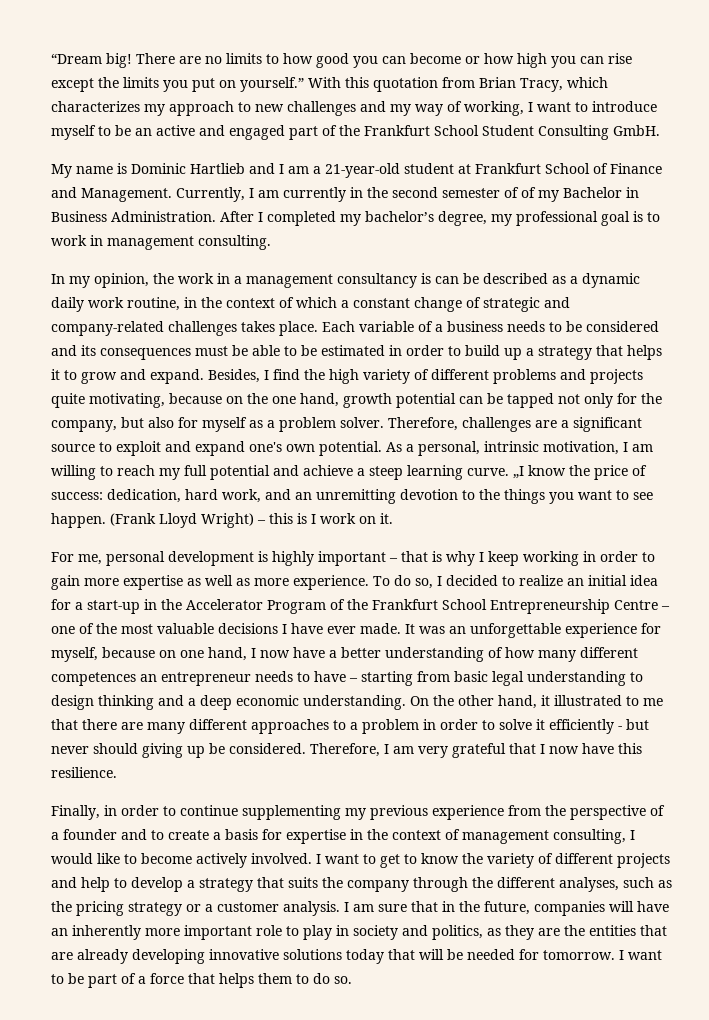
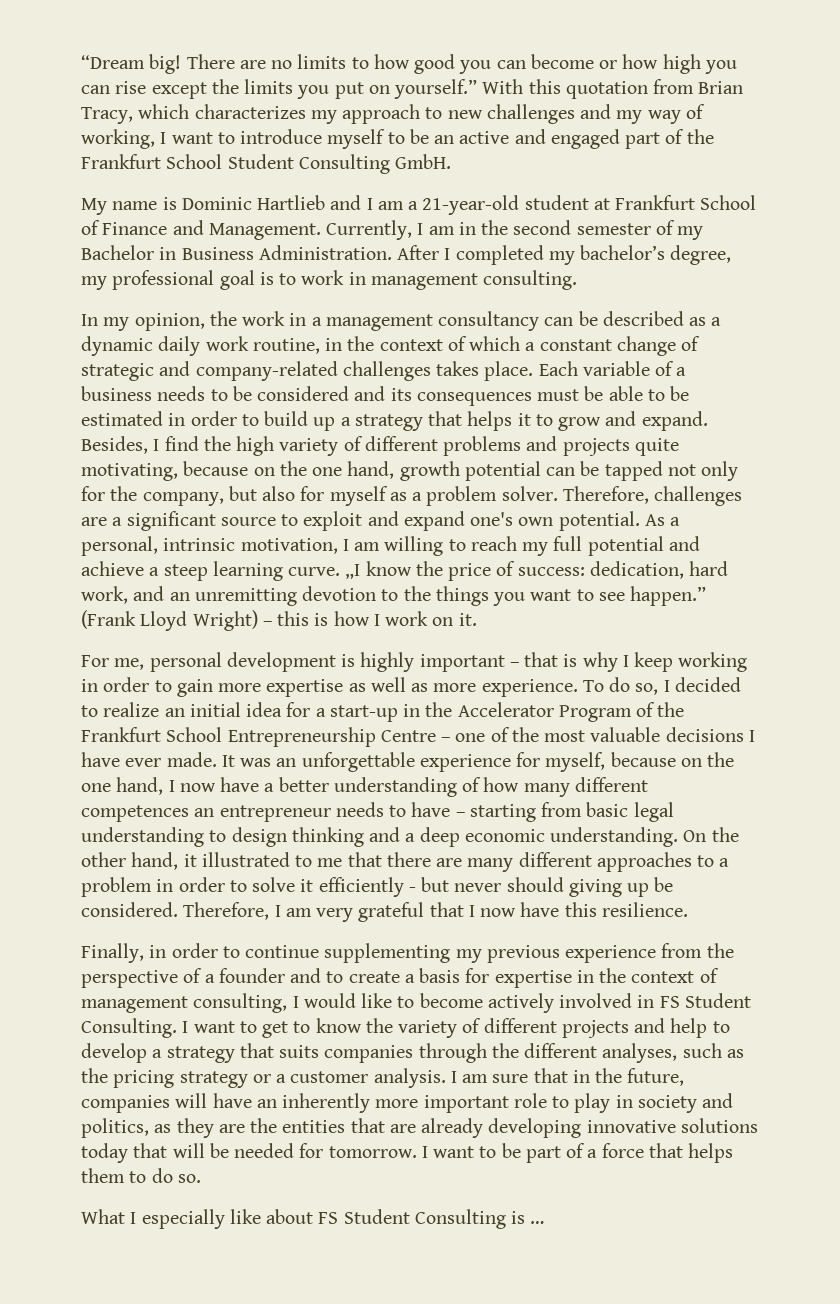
- Currently, I am currently in the second semester of of my Bachelor in Business Administration.
+ Currently, I am in the second semester of my Bachelor in Business Administration.
- In my opinion, the work in a management consultancy is can be described as a dynamic daily work routine, in the context of which a constant change of strategic and company-related challenges takes place.
+ In my opinion, the work in a management consultancy can be described as a dynamic daily work routine, in the context of which a constant change of strategic and company-related challenges takes place.
- „I know the price of success: dedication, hard work, and an unremitting devotion to the things you want to see happen.
+ „I know the price of success: dedication, hard work, and an unremitting devotion to the things you want to see happen.”
- (Frank Lloyd Wright) – this is I work on it.
+ (Frank Lloyd Wright) – this is how I work on it.
- It was an unforgettable experience for myself, because on one hand, I now have a better understanding of how many different competences an entrepreneur needs to have – starting from basic legal understanding to design thinking and a deep economic understanding.
+ It was an unforgettable experience for myself, because on the one hand, I now have a better understanding of how many different competences an entrepreneur needs to have – starting from basic legal understanding to design thinking and a deep economic understanding.
- Finally, in order to continue supplementing my previous experience from the perspective of a founder and to create a basis for expertise in the context of management consulting, I would like to become actively involved.
+ Finally, in order to continue supplementing my previous experience from the perspective of a founder and to create a basis for expertise in the context of management consulting, I would like to become actively involved in FS Student Consulting.
- I want to get to know the variety of different projects and help to develop a strategy that suits the company through the different analyses, such as the pricing strategy or a customer analysis.
+ I want to get to know the variety of different projects and help to develop a strategy that suits companies through the different analyses, such as the pricing strategy or a customer analysis.
+ What I especially like about FS Student Consulting is …

